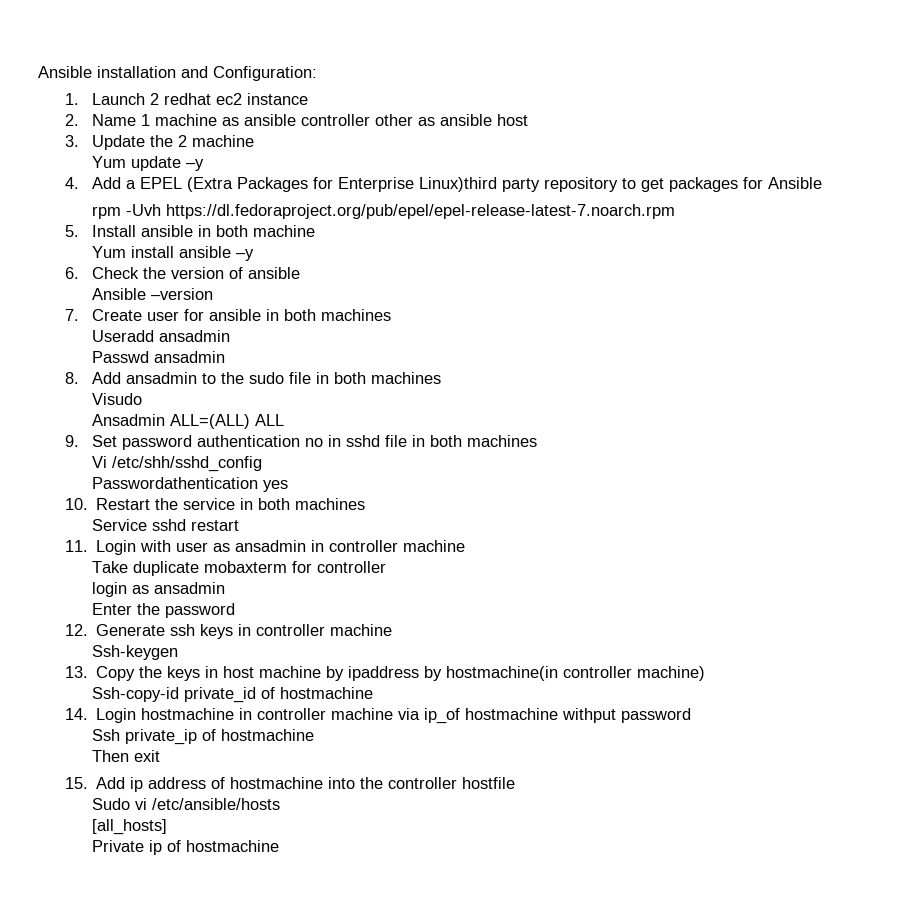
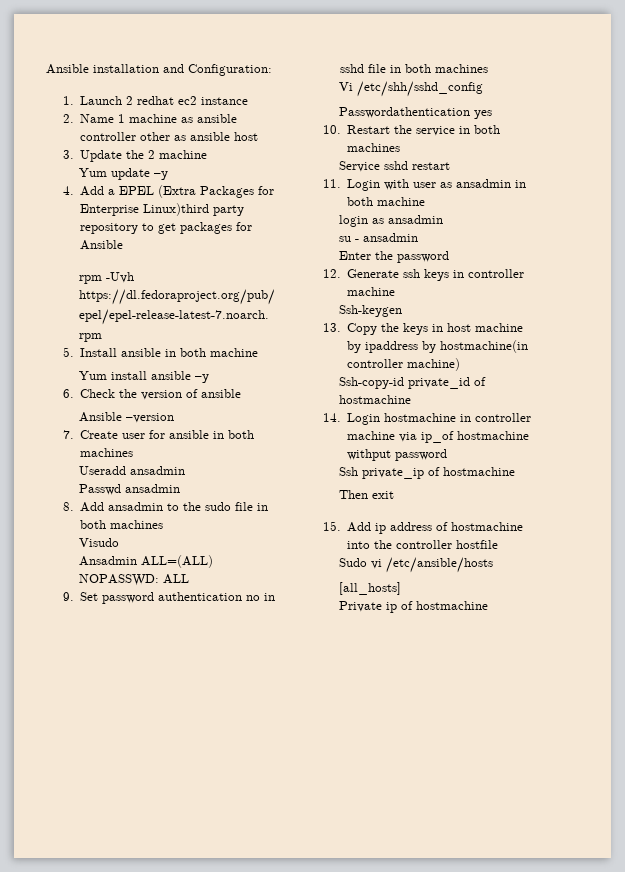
- Ansadmin ALL=(ALL) ALL
+ Ansadmin ALL=(ALL) NOPASSWD: ALL
- 11. Login with user as ansadmin in controller machine
- Take duplicate mobaxterm for controller
+ 11. Login with user as ansadmin in both machine
+ su - ansadmin

